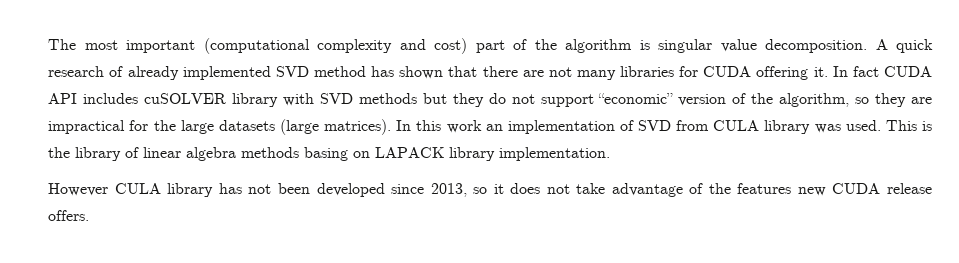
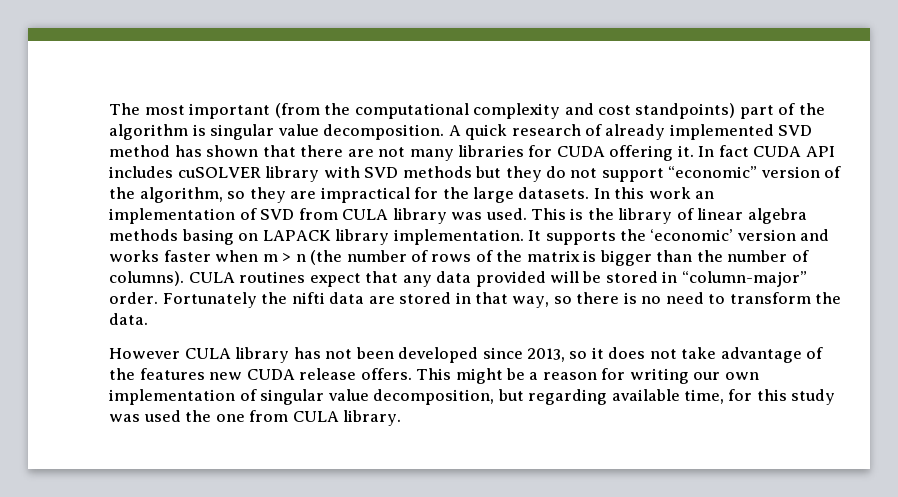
- The most important (computational complexity and cost) part of the algorithm is singular value decomposition.
+ The most important (from the computational complexity and cost standpoints) part of the algorithm is singular value decomposition.
- In fact CUDA API includes cuSOLVER library with SVD methods but they do not support “economic” version of the algorithm, so they are impractical for the large datasets (large matrices).
+ In fact CUDA API includes cuSOLVER library with SVD methods but they do not support “economic” version of the algorithm, so they are impractical for the large datasets.
+ It supports the ‘economic’ version and works faster when m > n (the number of rows of the matrix is bigger than the number of columns). CULA routines expect that any data provided will be stored in “column-major” order. Fortunately the nifti data are stored in that way, so there is no need to transform the data.
+ This might be a reason for writing our own implementation of singular value decomposition, but regarding available time, for this study was used the one from CULA library.

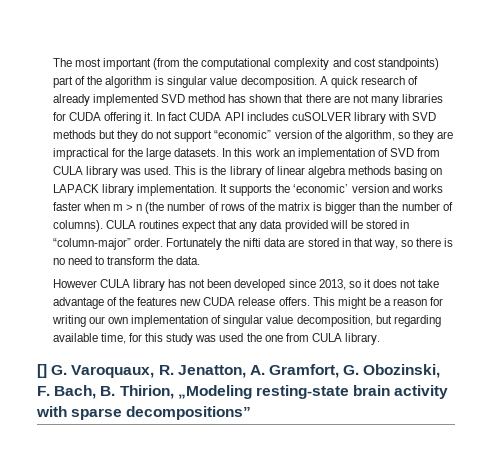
+ [] G. Varoquaux, R. Jenatton, A. Gramfort, G. Obozinski, F. Bach, B. Thirion, „Modeling resting-state brain activity with sparse decompositions”

